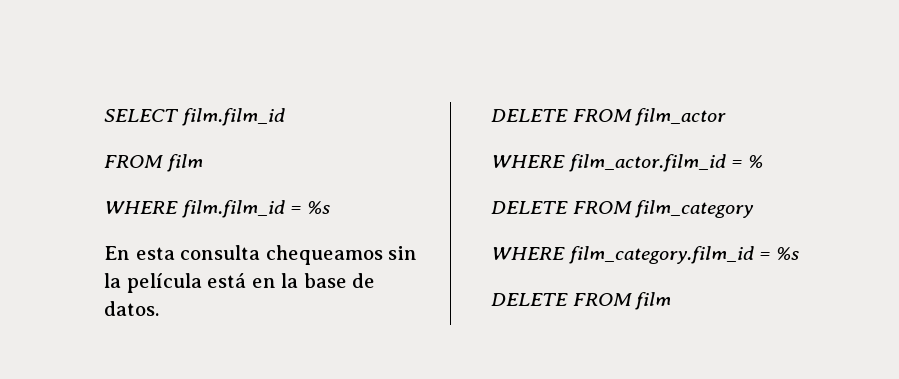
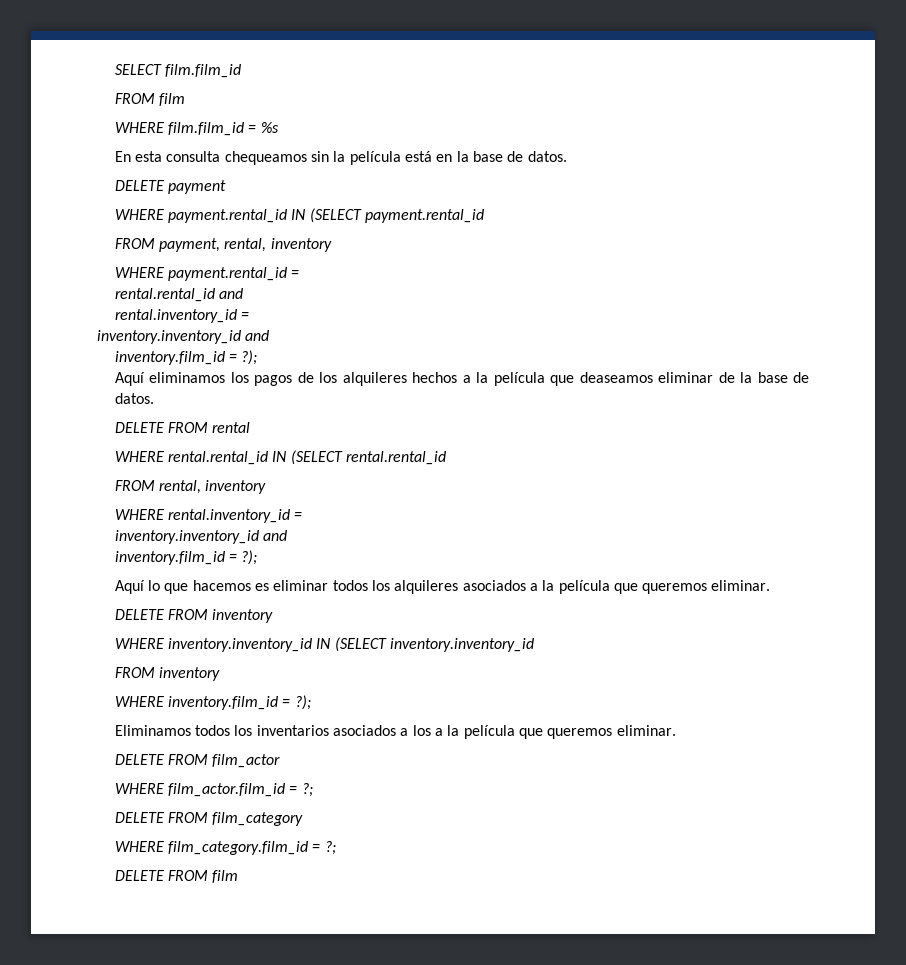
+ DELETE payment
+ WHERE payment.rental_id IN (SELECT payment.rental_id
+ FROM payment, rental, inventory
+ WHERE payment.rental_id =
+ rental.rental_id and
+ rental.inventory_id =
+ inventory.inventory_id and
+ inventory.film_id = ?);
+ Aquí eliminamos los pagos de los alquileres hechos a la película que deaseamos eliminar de la base de datos.
+ DELETE FROM rental
+ WHERE rental.rental_id IN (SELECT rental.rental_id
+ FROM rental, inventory
+ WHERE rental.inventory_id =
+ inventory.inventory_id and
+ inventory.film_id = ?);
+ Aquí lo que hacemos es eliminar todos los alquileres asociados a la película que queremos eliminar.
+ DELETE FROM inventory
+ WHERE inventory.inventory_id IN (SELECT inventory.inventory_id
+ FROM inventory
+ WHERE inventory.film_id = ?);
+ Eliminamos todos los inventarios asociados a los a la película que queremos eliminar.
- WHERE film_actor.film_id = %
+ WHERE film_actor.film_id = ?;
- WHERE film_category.film_id = %s
+ WHERE film_category.film_id = ?;

